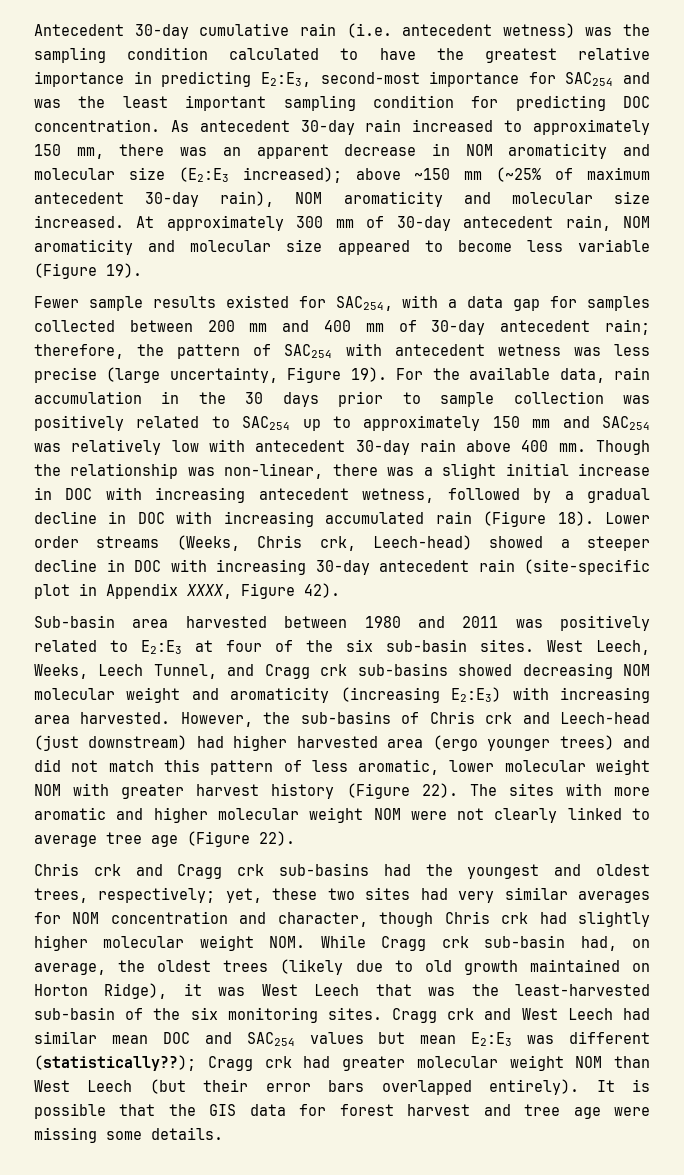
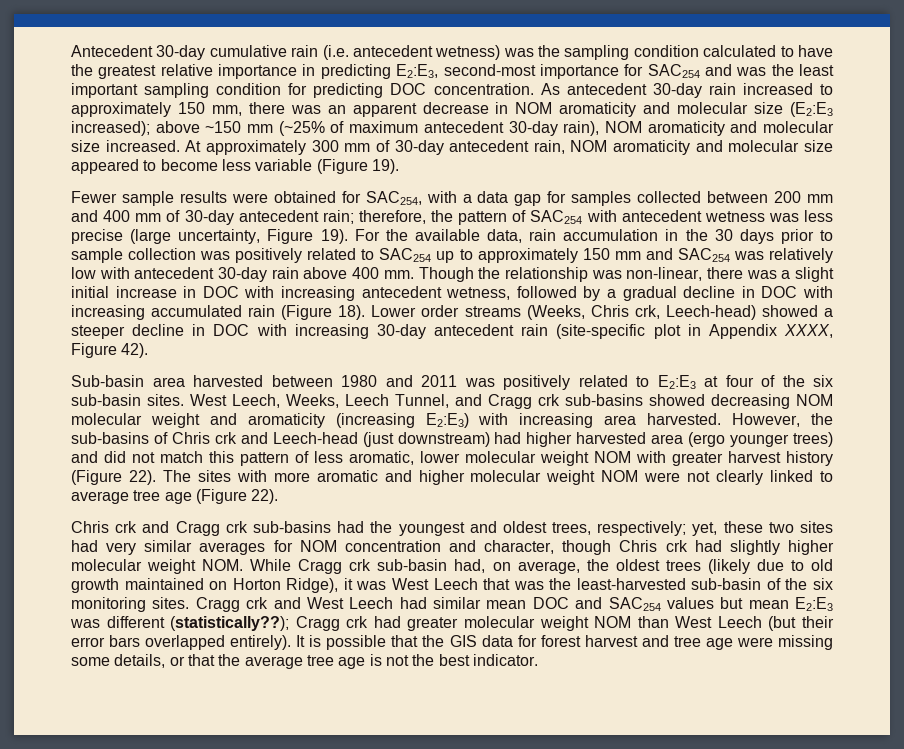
- Fewer sample results existed for SAC254, with a data gap for samples collected between 200 mm and 400 mm of 30-day antecedent rain; therefore, the pattern of SAC254 with antecedent wetness was less precise (large uncertainty, Figure 19).
+ Fewer sample results were obtained for SAC254, with a data gap for samples collected between 200 mm and 400 mm of 30-day antecedent rain; therefore, the pattern of SAC254 with antecedent wetness was less precise (large uncertainty, Figure 19).
- It is possible that the GIS data for forest harvest and tree age were missing some details.
+ It is possible that the GIS data for forest harvest and tree age were missing some details, or that the average tree age is not the best indicator.

